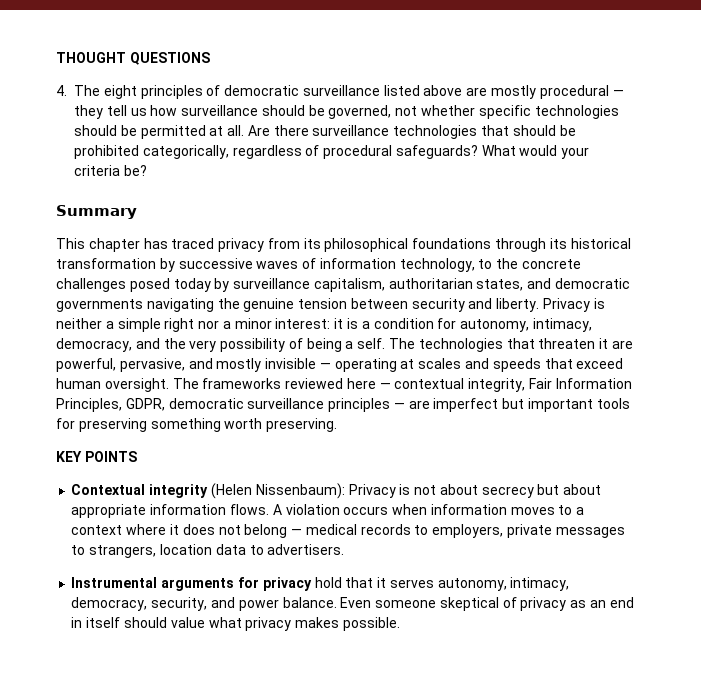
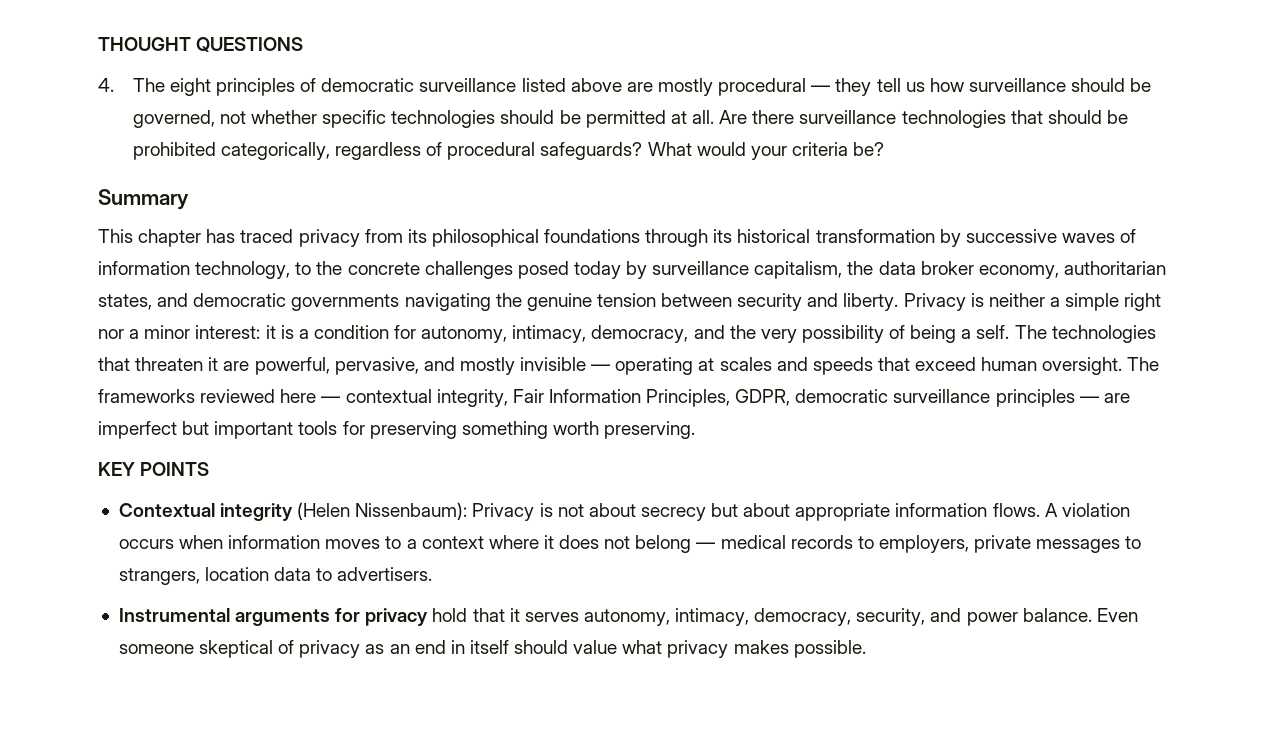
- This chapter has traced privacy from its philosophical foundations through its historical transformation by successive waves of information technology, to the concrete challenges posed today by surveillance capitalism, authoritarian states, and democratic governments navigating the genuine tension between security and liberty.
+ This chapter has traced privacy from its philosophical foundations through its historical transformation by successive waves of information technology, to the concrete challenges posed today by surveillance capitalism, the data broker economy, authoritarian states, and democratic governments navigating the genuine tension between security and liberty.

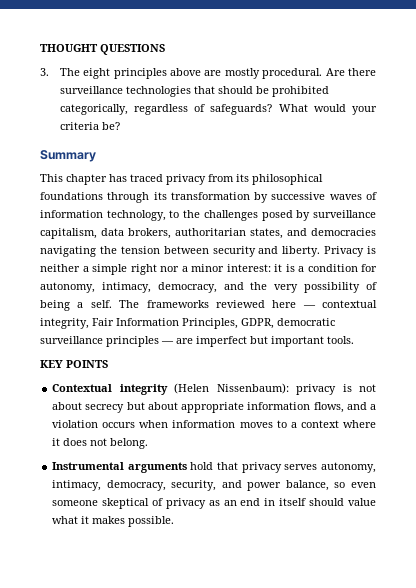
- 4. The eight principles of democratic surveillance listed above are mostly procedural — they tell us how surveillance should be governed, not whether specific technologies should be permitted at all.
+ 3. The eight principles above are mostly procedural.
- Are there surveillance technologies that should be prohibited categorically, regardless of procedural safeguards?
+ Are there surveillance technologies that should be prohibited categorically, regardless of safeguards?
- This chapter has traced privacy from its philosophical foundations through its historical transformation by successive waves of information technology, to the concrete challenges posed today by surveillance capitalism, the data broker economy, authoritarian states, and democratic governments navigating the genuine tension between security and liberty.
+ This chapter has traced privacy from its philosophical foundations through its transformation by successive waves of information technology, to the challenges posed by surveillance capitalism, data brokers, authoritarian states, and democracies navigating the tension between security and liberty.
- The technologies that threaten it are powerful, pervasive, and mostly invisible — operating at scales and speeds that exceed human oversight. The frameworks reviewed here — contextual integrity, Fair Information Principles, GDPR, democratic surveillance principles — are imperfect but important tools for preserving something worth preserving.
+ The frameworks reviewed here — contextual integrity, Fair Information Principles, GDPR, democratic surveillance principles — are imperfect but important tools.
- Contextual integrity (Helen Nissenbaum): Privacy is not about secrecy but about appropriate information flows. A violation occurs when information moves to a context where it does not belong — medical records to employers, private messages to strangers, location data to advertisers.
+ Contextual integrity (Helen Nissenbaum): privacy is not about secrecy but about appropriate information flows, and a violation occurs when information moves to a context where it does not belong.
- Instrumental arguments for privacy hold that it serves autonomy, intimacy, democracy, security, and power balance. Even someone skeptical of privacy as an end in itself should value what privacy makes possible.
+ Instrumental arguments hold that privacy serves autonomy, intimacy, democracy, security, and power balance, so even someone skeptical of privacy as an end in itself should value what it makes possible.

